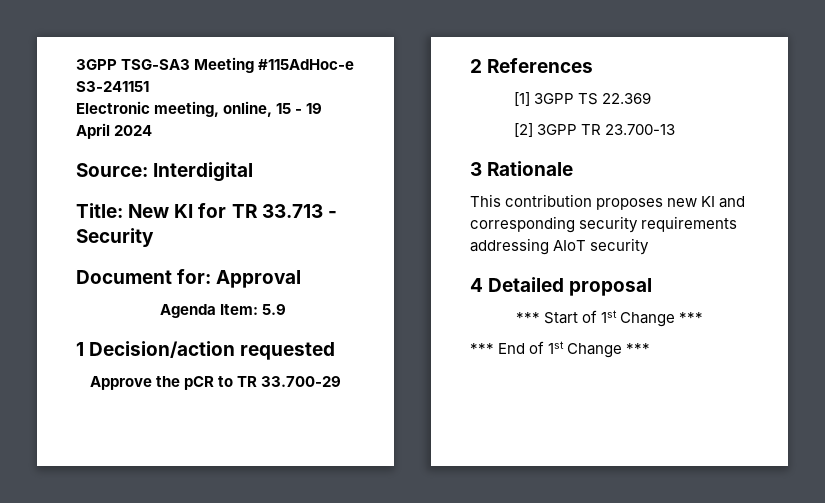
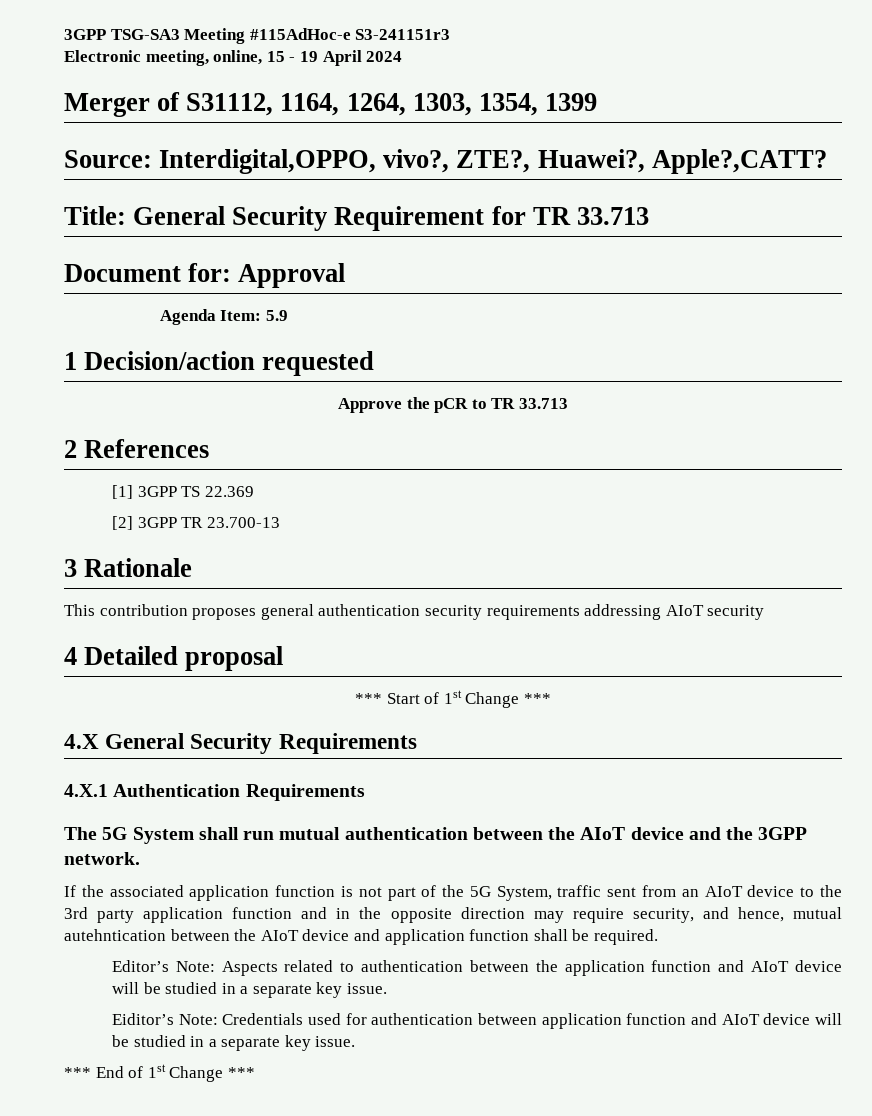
- 3GPP TSG-SA3 Meeting #115AdHoc-e S3-241151
+ 3GPP TSG-SA3 Meeting #115AdHoc-e S3-241151r3
- Source: Interdigital
- Title: New KI for TR 33.713 - Security
+ Merger of S31112, 1164, 1264, 1303, 1354, 1399
+ Source: Interdigital,OPPO, vivo?, ZTE?, Huawei?, Apple?,CATT?
+ Title: General Security Requirement for TR 33.713
- Approve the pCR to TR 33.700-29
+ Approve the pCR to TR 33.713
- This contribution proposes new KI and corresponding security requirements addressing AIoT security
+ This contribution proposes general authentication security requirements addressing AIoT security
+ 4.X General Security Requirements
+ 4.X.1 Authentication Requirements
+ The 5G System shall run mutual authentication between the AIoT device and the 3GPP network.
+ If the associated application function is not part of the 5G System, traffic sent from an AIoT device to the 3rd party application function and in the opposite direction may require security, and hence, mutual autehntication between the AIoT device and application function shall be required.
+ Editor’s Note: Aspects related to authentication between the application function and AIoT device will be studied in a separate key issue.
+ Eiditor’s Note: Credentials used for authentication between application function and AIoT device will be studied in a separate key issue.

